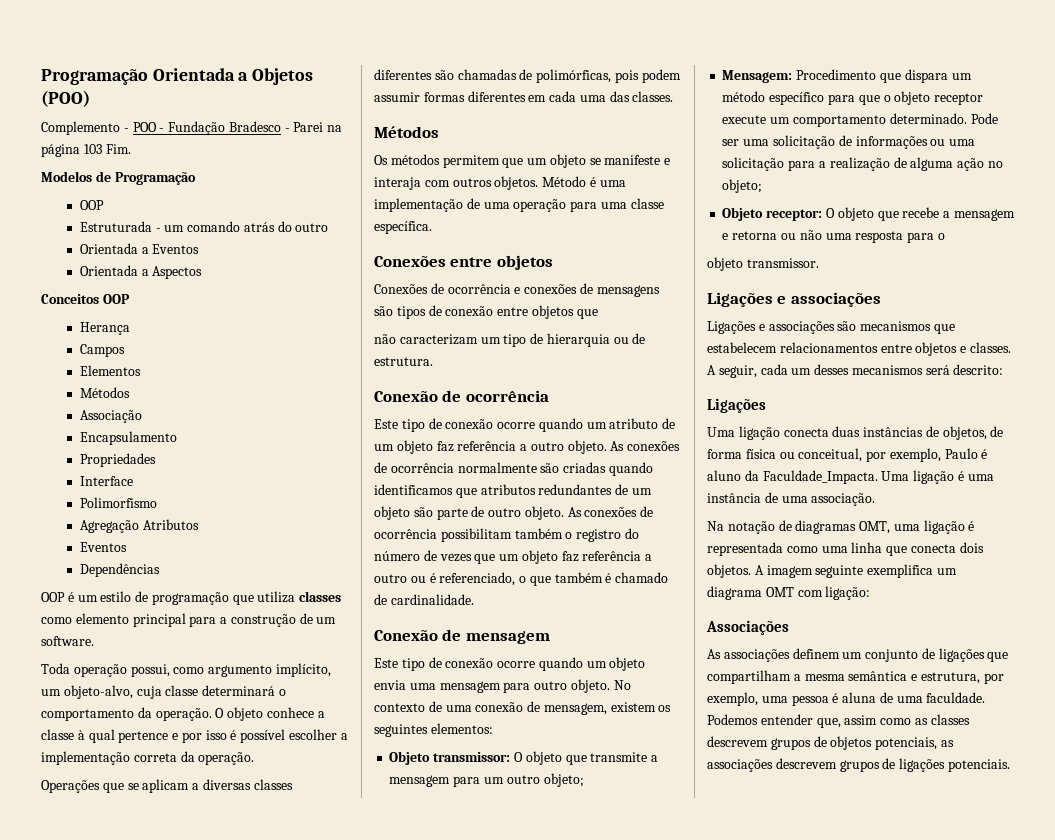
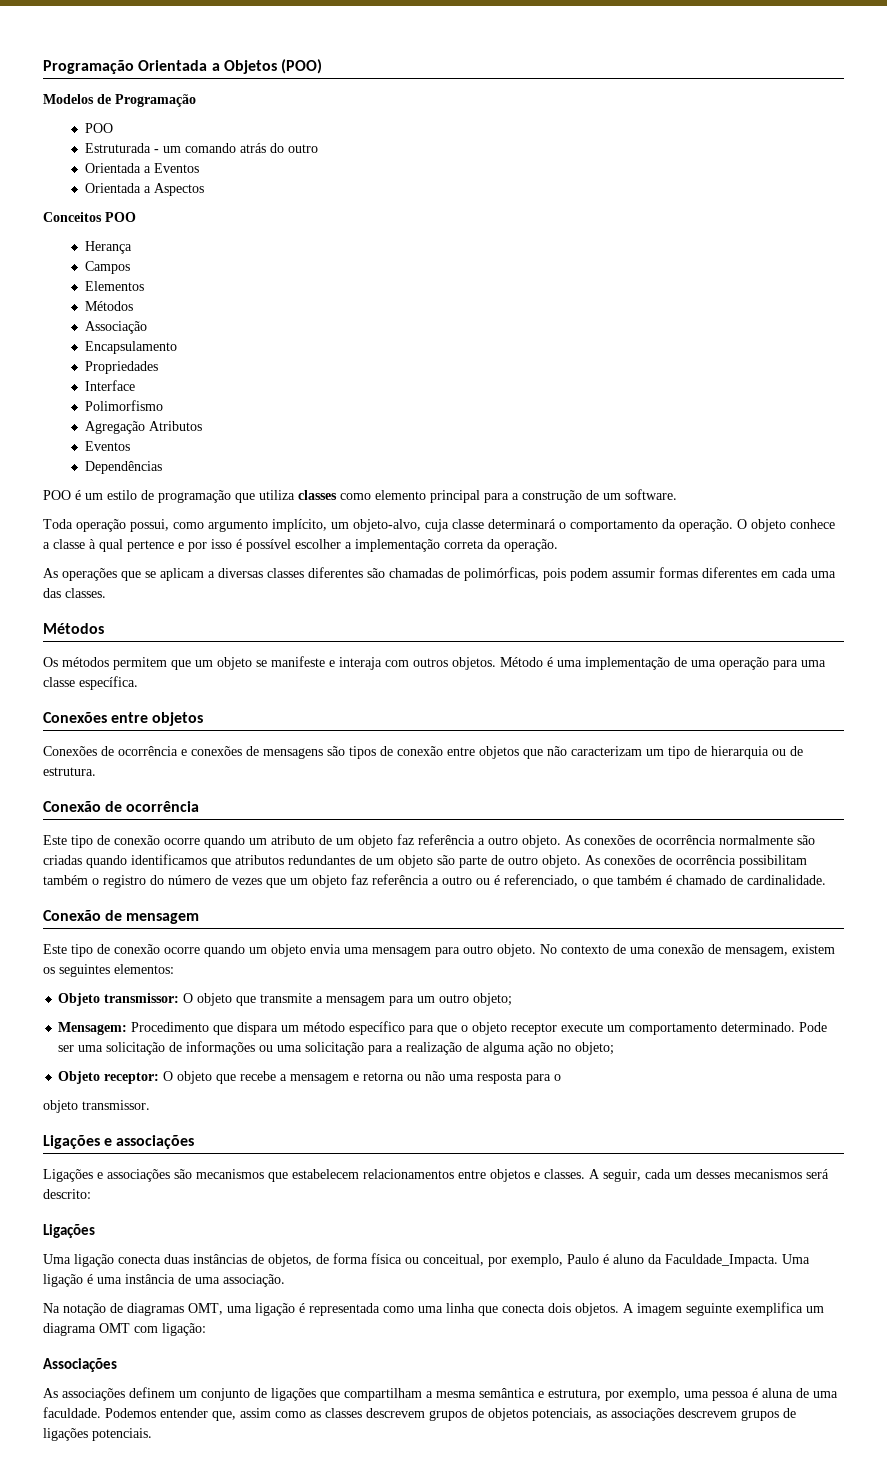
- Complemento - POO - Fundação Bradesco - Parei na página 103 Fim.
  Modelos de Programação
- OOP
+ POO
- Conceitos OOP
+ Conceitos POO
- OOP é um estilo de programação que utiliza classes como elemento principal para a construção de um software.
+ POO é um estilo de programação que utiliza classes como elemento principal para a construção de um software.
- Operações que se aplicam a diversas classes diferentes são chamadas de polimórficas, pois podem assumir formas diferentes em cada uma das classes.
+ As operações que se aplicam a diversas classes diferentes são chamadas de polimórficas, pois podem assumir formas diferentes em cada uma das classes.
- Conexões de ocorrência e conexões de mensagens são tipos de conexão entre objetos que
- não caracterizam um tipo de hierarquia ou de estrutura.
+ Conexões de ocorrência e conexões de mensagens são tipos de conexão entre objetos que não caracterizam um tipo de hierarquia ou de estrutura.

